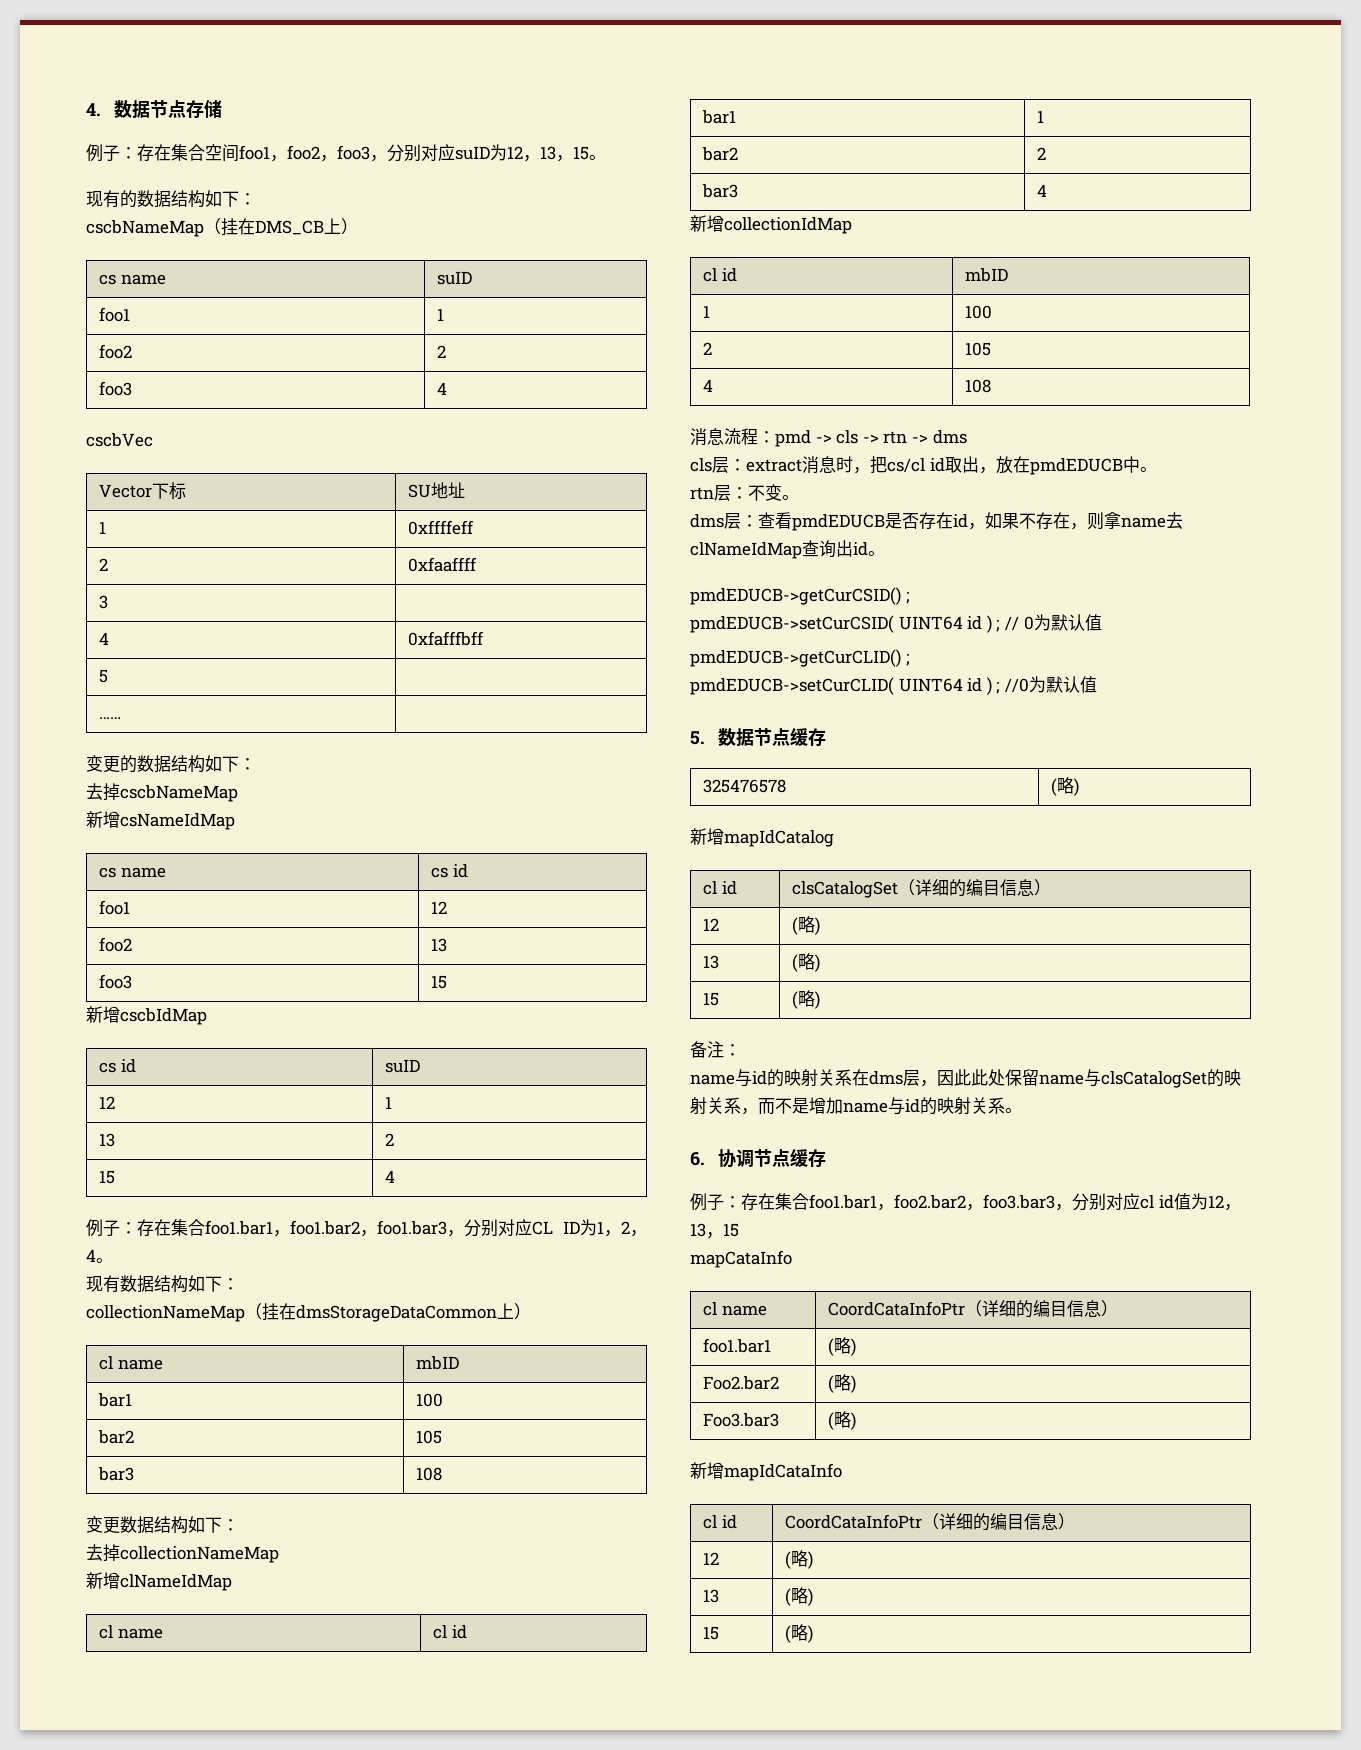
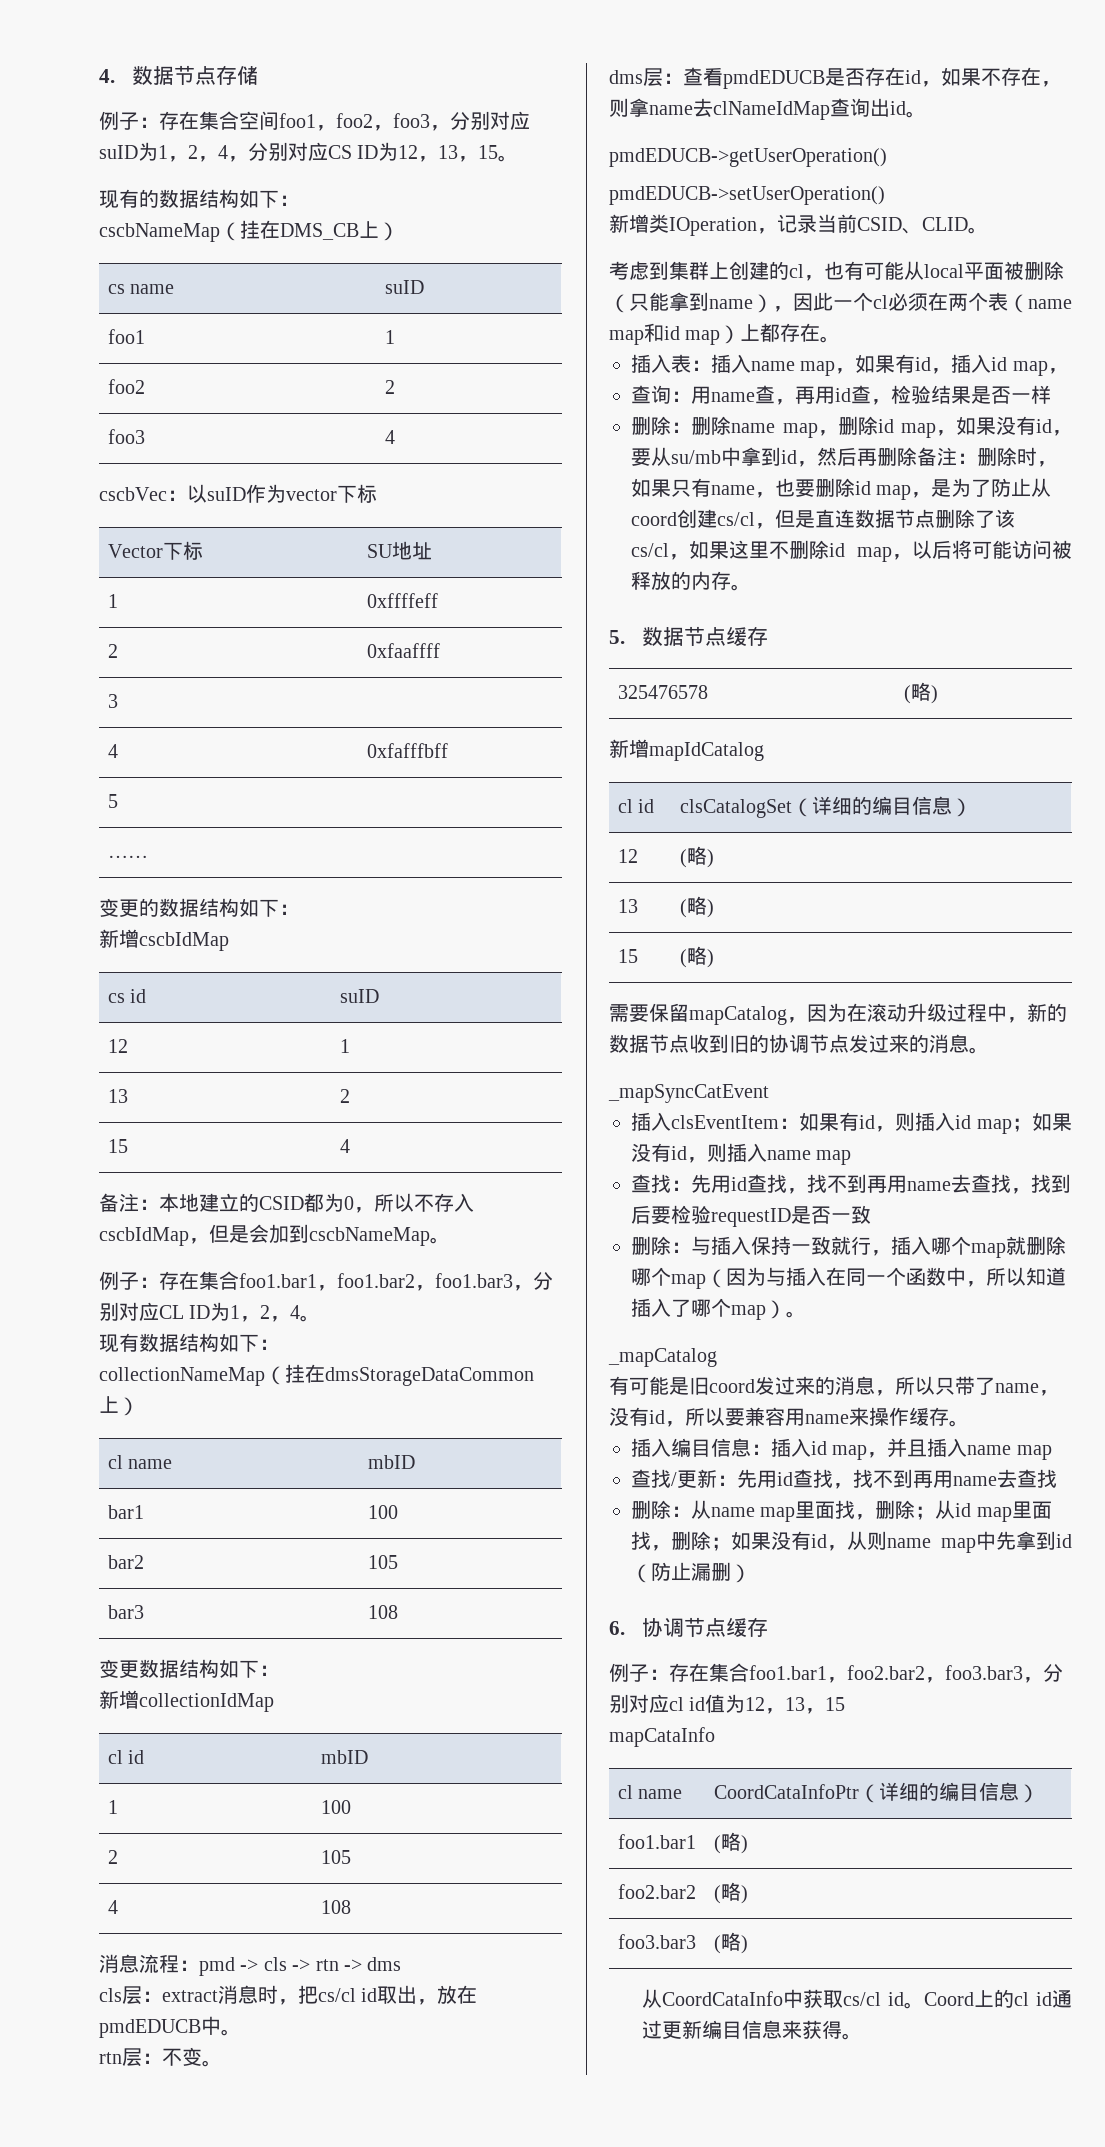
- 例子：存在集合空间foo1，foo2，foo3，分别对应suID为12，13，15。
+ 例子：存在集合空间foo1，foo2，foo3，分别对应suID为1，2，4，分别对应CS ID为12，13，15。
- cscbVec
+ cscbVec：以suID作为vector下标
- 去掉cscbNameMap
- 新增csNameIdMap
- cs name | cs id
- foo1 | 12
- foo2 | 13
- foo3 | 15
+ 备注：本地建立的CSID都为0，所以不存入cscbIdMap，但是会加到cscbNameMap。
- 去掉collectionNameMap
- 新增clNameIdMap
- cl name | cl id
- bar1 | 1
- bar2 | 2
- bar3 | 4
- pmdEDUCB->getCurCSID() ;
- pmdEDUCB->setCurCSID( UINT64 id ) ; // 0为默认值
- pmdEDUCB->getCurCLID() ;
- pmdEDUCB->setCurCLID( UINT64 id ) ; //0为默认值
+ pmdEDUCB->getUserOperation()
+ pmdEDUCB->setUserOperation()
+ 新增类IOperation，记录当前CSID、CLID。
+ 考虑到集群上创建的cl，也有可能从local平面被删除（只能拿到name），因此一个cl必须在两个表（name map和id map）上都存在。
+ 插入表：插入name map，如果有id，插入id map，
+ 查询：用name查，再用id查，检验结果是否一样
+ 删除：删除name map，删除id map，如果没有id，要从su/mb中拿到id，然后再删除备注：删除时，如果只有name，也要删除id map，是为了防止从coord创建cs/cl，但是直连数据节点删除了该cs/cl，如果这里不删除id map，以后将可能访问被释放的内存。
- 备注：
- name与id的映射关系在dms层，因此此处保留name与clsCatalogSet的映射关系，而不是增加name与id的映射关系。
+ 需要保留mapCatalog，因为在滚动升级过程中，新的数据节点收到旧的协调节点发过来的消息。
+ _mapSyncCatEvent
+ 插入clsEventItem：如果有id，则插入id map；如果没有id，则插入name map
+ 查找：先用id查找，找不到再用name去查找，找到后要检验requestID是否一致
+ 删除：与插入保持一致就行，插入哪个map就删除哪个map（因为与插入在同一个函数中，所以知道插入了哪个map）。
+ _mapCatalog
+ 有可能是旧coord发过来的消息，所以只带了name，没有id，所以要兼容用name来操作缓存。
+ 插入编目信息：插入id map，并且插入name map
+ 查找/更新：先用id查找，找不到再用name去查找
+ 删除：从name map里面找，删除；从id map里面找，删除；如果没有id，从则name map中先拿到id（防止漏删）
- Foo2.bar2 | (略)
- Foo3.bar3 | (略)
- 新增mapIdCataInfo
- cl id | CoordCataInfoPtr（详细的编目信息）
- 12 | (略)
- 13 | (略)
- 15 | (略)
+ foo2.bar2 | (略)
+ foo3.bar3 | (略)
+ 从CoordCataInfo中获取cs/cl id。Coord上的cl id通过更新编目信息来获得。

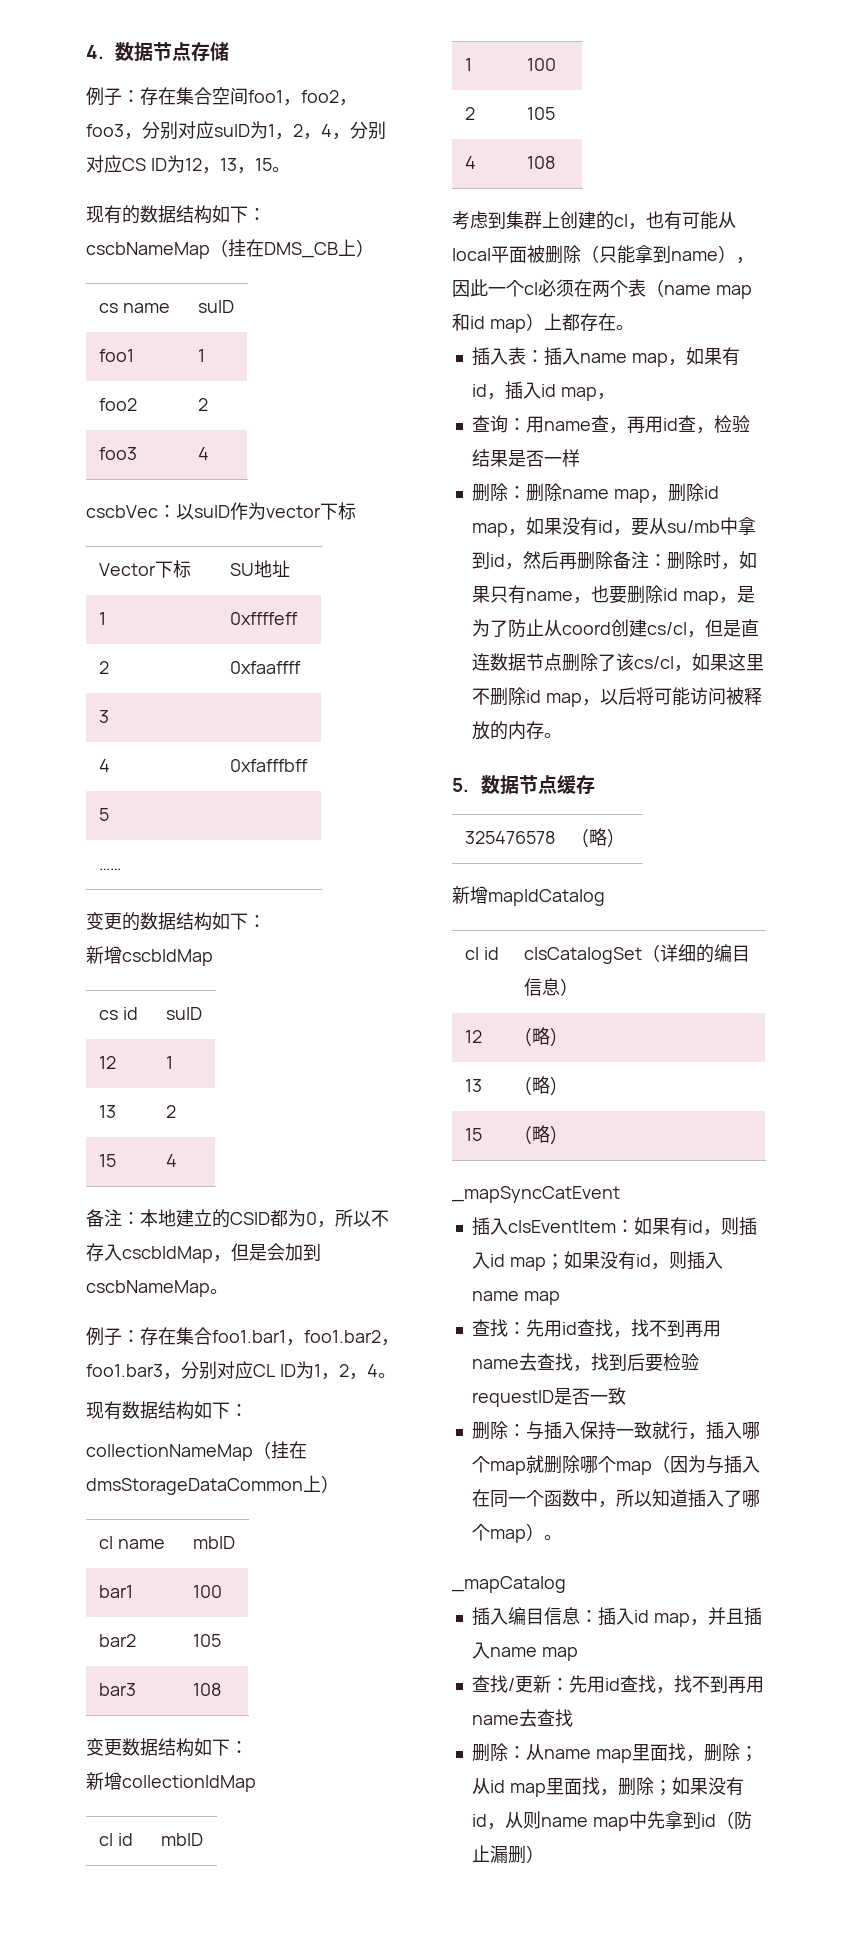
- 消息流程：pmd -> cls -> rtn -> dms
- cls层：extract消息时，把cs/cl id取出，放在pmdEDUCB中。
- rtn层：不变。
- dms层：查看pmdEDUCB是否存在id，如果不存在，则拿name去clNameIdMap查询出id。
- pmdEDUCB->getUserOperation()
- pmdEDUCB->setUserOperation()
- 新增类IOperation，记录当前CSID、CLID。
- 需要保留mapCatalog，因为在滚动升级过程中，新的数据节点收到旧的协调节点发过来的消息。
- 有可能是旧coord发过来的消息，所以只带了name，没有id，所以要兼容用name来操作缓存。
- 6.协调节点缓存
- 例子：存在集合foo1.bar1，foo2.bar2，foo3.bar3，分别对应cl id值为12，13，15
- mapCataInfo
- cl name | CoordCataInfoPtr（详细的编目信息）
- foo1.bar1 | (略)
- foo2.bar2 | (略)
- foo3.bar3 | (略)
- 从CoordCataInfo中获取cs/cl id。Coord上的cl id通过更新编目信息来获得。

